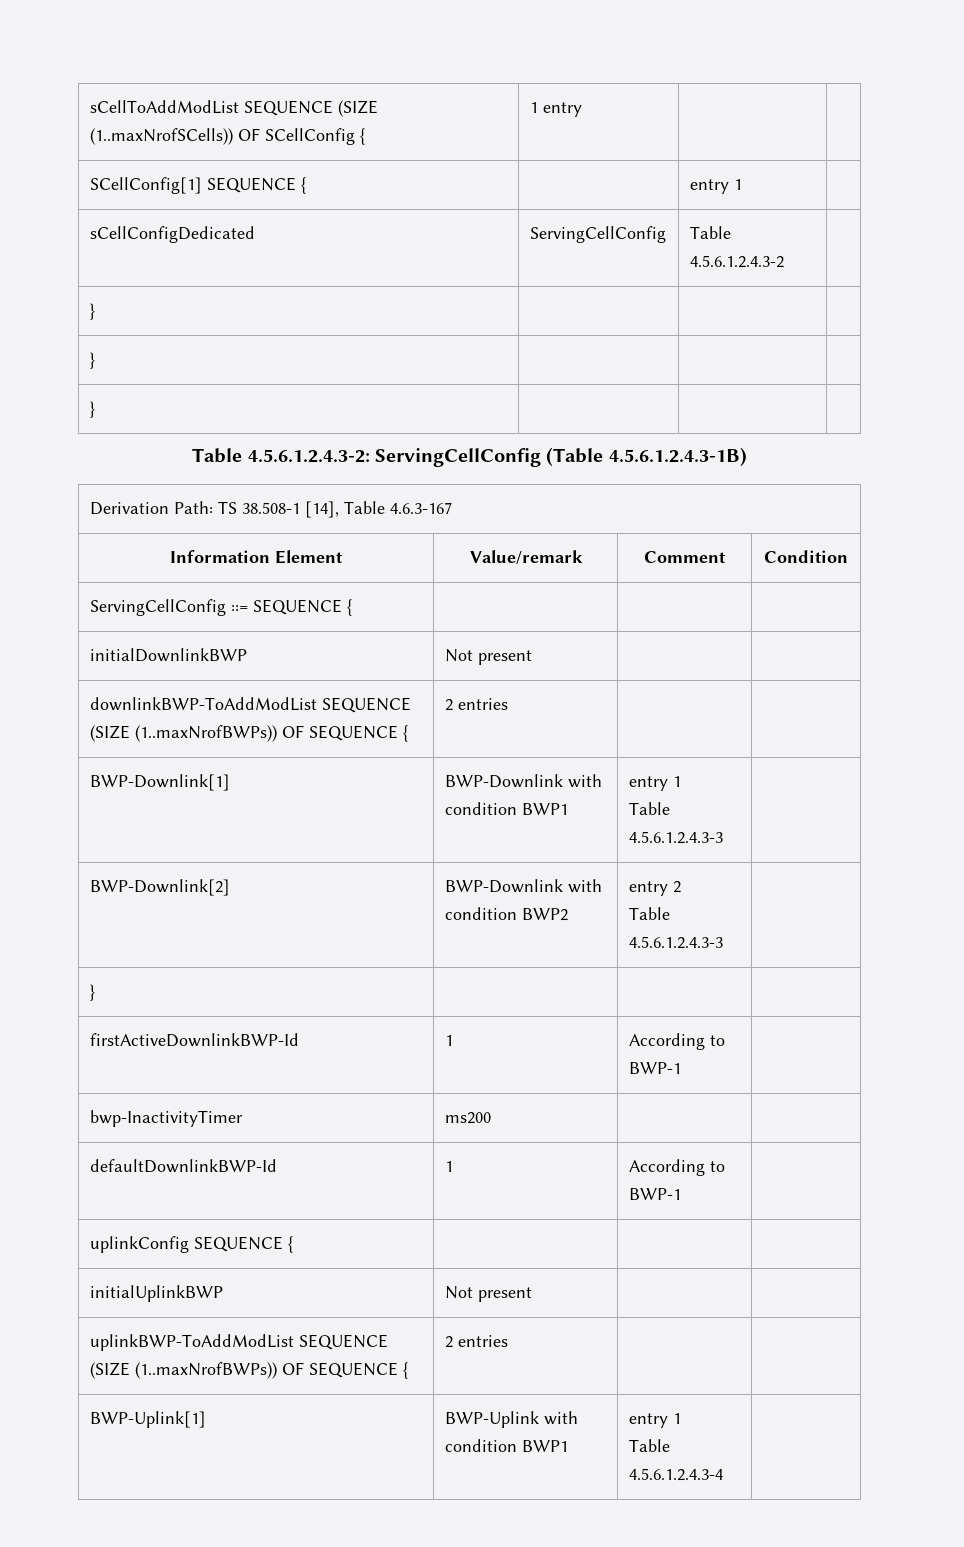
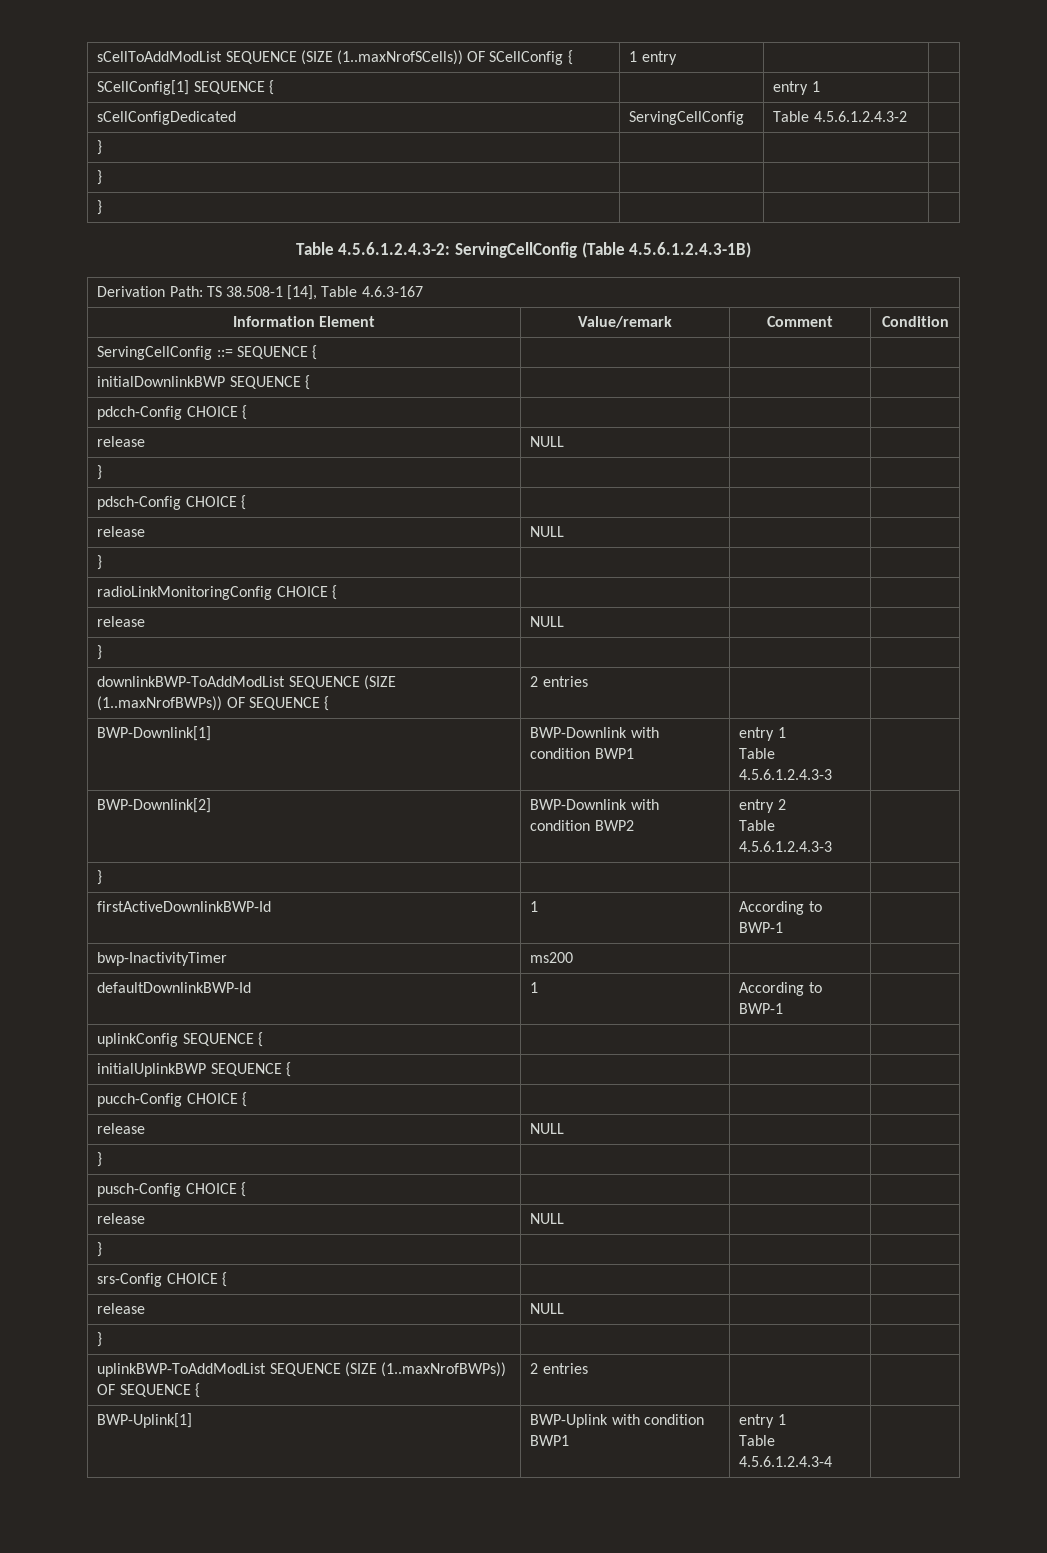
- initialDownlinkBWP | Not present | |
+ initialDownlinkBWP SEQUENCE { | | |
+ pdcch-Config CHOICE { | | |
+ release | NULL | |
+ } | | |
+ pdsch-Config CHOICE { | | |
+ release | NULL | |
+ } | | |
+ radioLinkMonitoringConfig CHOICE { | | |
+ release | NULL | |
+ } | | |
- initialUplinkBWP | Not present | |
+ initialUplinkBWP SEQUENCE { | | |
+ pucch-Config CHOICE { | | |
+ release | NULL | |
+ } | | |
+ pusch-Config CHOICE { | | |
+ release | NULL | |
+ } | | |
+ srs-Config CHOICE { | | |
+ release | NULL | |
+ } | | |

